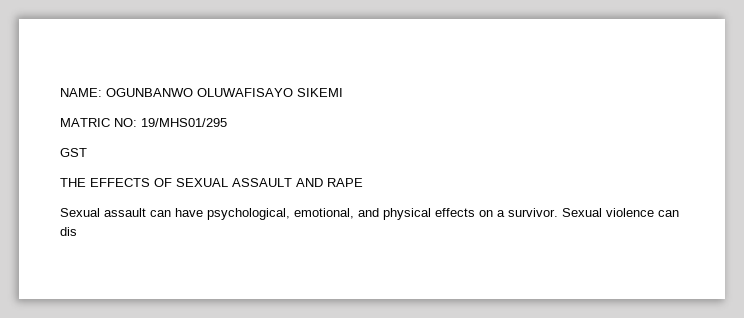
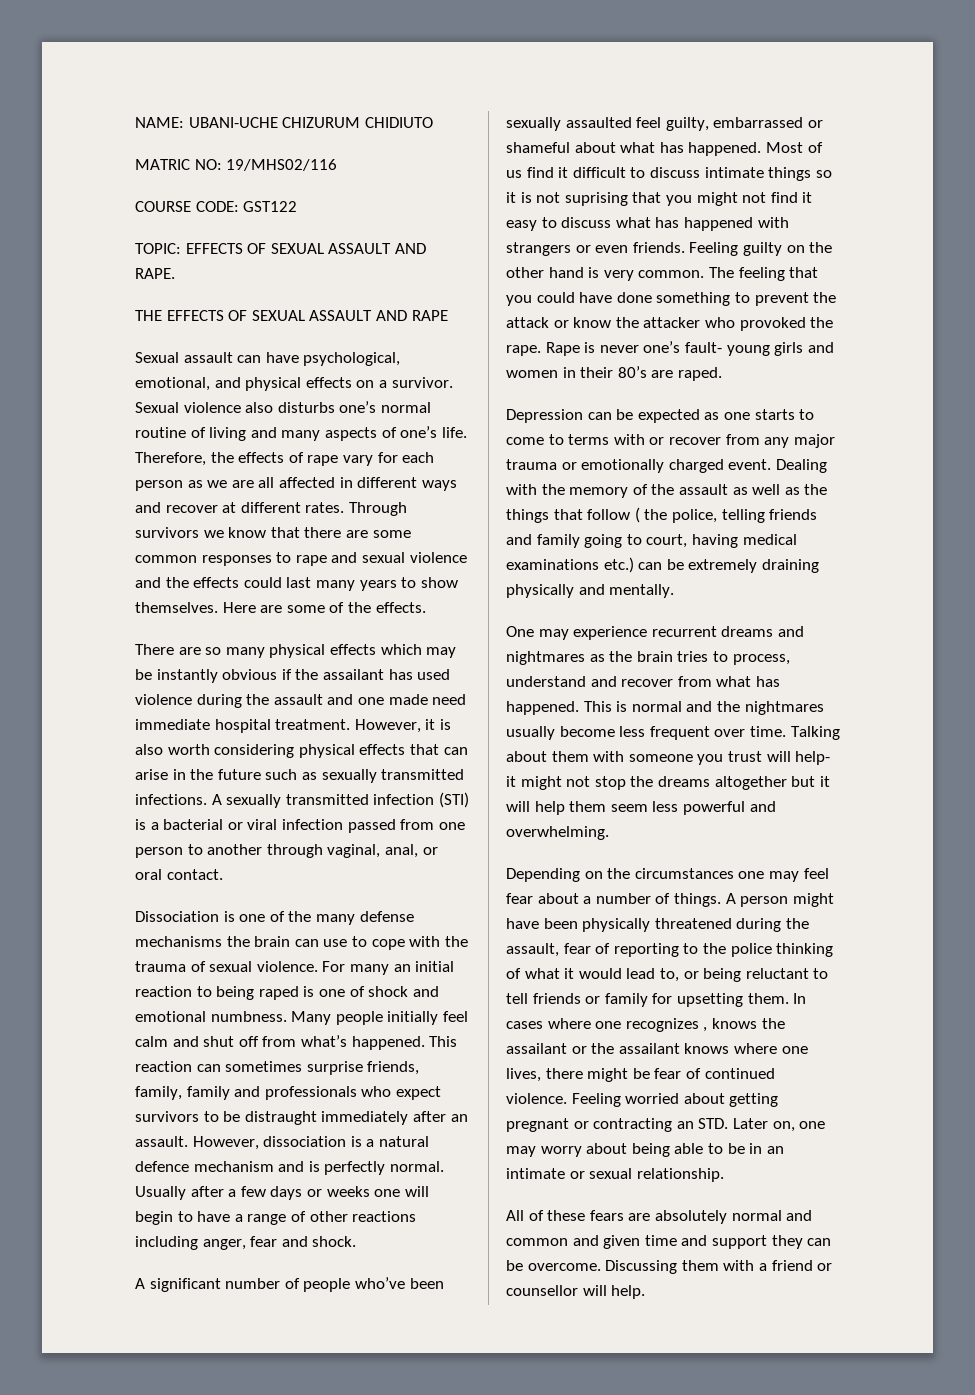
- NAME: OGUNBANWO OLUWAFISAYO SIKEMI
+ NAME: UBANI-UCHE CHIZURUM CHIDIUTO
- MATRIC NO: 19/MHS01/295
- GST
+ MATRIC NO: 19/MHS02/116
+ COURSE CODE: GST122
+ TOPIC: EFFECTS OF SEXUAL ASSAULT AND RAPE.
- Sexual violence can dis
+ Sexual violence also disturbs one’s normal routine of living and many aspects of one’s life. Therefore, the effects of rape vary for each person as we are all affected in different ways and recover at different rates. Through survivors we know that there are some common responses to rape and sexual violence and the effects could last many years to show themselves. Here are some of the effects.
+ There are so many physical effects which may be instantly obvious if the assailant has used violence during the assault and one made need immediate hospital treatment. However, it is also worth considering physical effects that can arise in the future such as sexually transmitted infections. A sexually transmitted infection (STI) is a bacterial or viral infection passed from one person to another through vaginal, anal, or oral contact.
+ Dissociation is one of the many defense mechanisms the brain can use to cope with the trauma of sexual violence. For many an initial reaction to being raped is one of shock and emotional numbness. Many people initially feel calm and shut off from what’s happened. This reaction can sometimes surprise friends, family, family and professionals who expect survivors to be distraught immediately after an assault. However, dissociation is a natural defence mechanism and is perfectly normal. Usually after a few days or weeks one will begin to have a range of other reactions including anger, fear and shock.
+ A significant number of people who’ve been sexually assaulted feel guilty, embarrassed or shameful about what has happened. Most of us find it difficult to discuss intimate things so it is not suprising that you might not find it easy to discuss what has happened with strangers or even friends. Feeling guilty on the other hand is very common. The feeling that you could have done something to prevent the attack or know the attacker who provoked the rape. Rape is never one’s fault- young girls and women in their 80’s are raped.
+ Depression can be expected as one starts to come to terms with or recover from any major trauma or emotionally charged event. Dealing with the memory of the assault as well as the things that follow ( the police, telling friends and family going to court, having medical examinations etc.) can be extremely draining physically and mentally.
+ One may experience recurrent dreams and nightmares as the brain tries to process, understand and recover from what has happened. This is normal and the nightmares usually become less frequent over time. Talking about them with someone you trust will help- it might not stop the dreams altogether but it will help them seem less powerful and overwhelming.
+ Depending on the circumstances one may feel fear about a number of things. A person might have been physically threatened during the assault, fear of reporting to the police thinking of what it would lead to, or being reluctant to tell friends or family for upsetting them. In cases where one recognizes , knows the assailant or the assailant knows where one lives, there might be fear of continued violence. Feeling worried about getting pregnant or contracting an STD. Later on, one may worry about being able to be in an intimate or sexual relationship.
+ All of these fears are absolutely normal and common and given time and support they can be overcome. Discussing them with a friend or counsellor will help.

